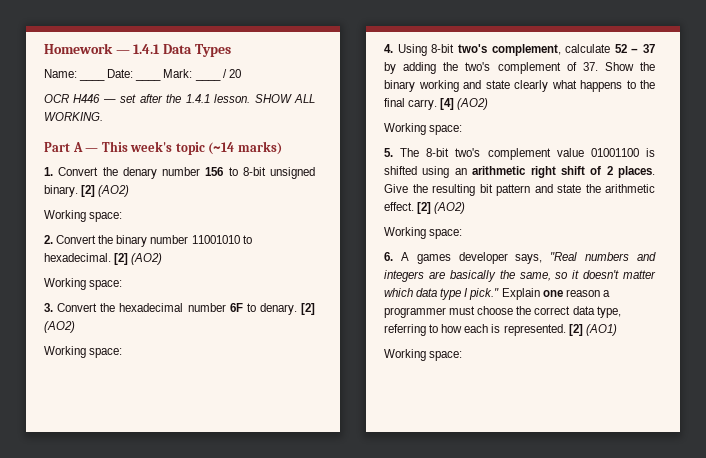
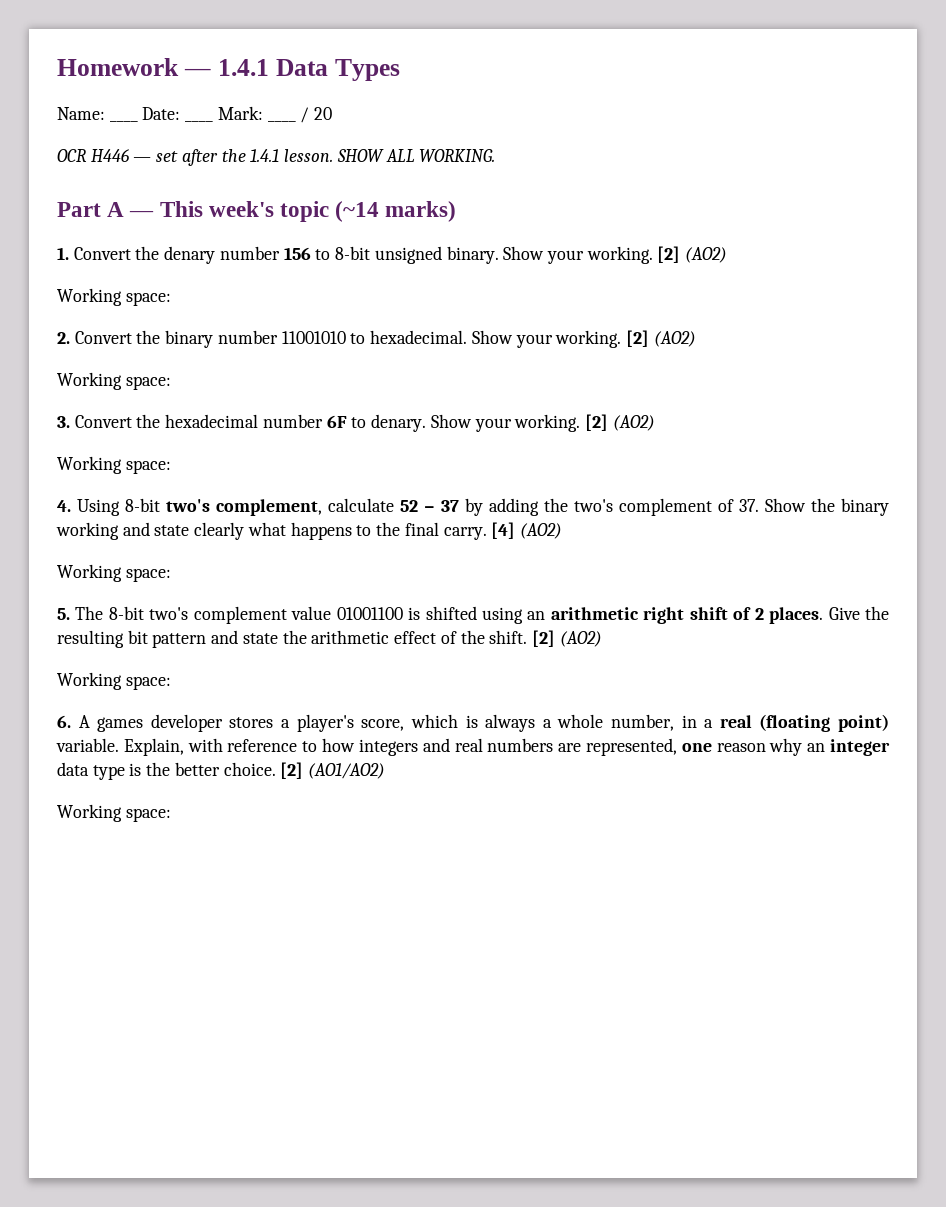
- 1. Convert the denary number 156 to 8-bit unsigned binary.
+ 1. Convert the denary number 156 to 8-bit unsigned binary. Show your working.
- 2. Convert the binary number 11001010 to hexadecimal.
+ 2. Convert the binary number 11001010 to hexadecimal. Show your working.
- 3. Convert the hexadecimal number 6F to denary.
+ 3. Convert the hexadecimal number 6F to denary. Show your working.
- Give the resulting bit pattern and state the arithmetic effect.
+ Give the resulting bit pattern and state the arithmetic effect of the shift.
- 6. A games developer says, "Real numbers and integers are basically the same, so it doesn't matter which data type I pick." Explain one reason a programmer must choose the correct data type, referring to how each is represented. [2] (AO1)
+ 6. A games developer stores a player's score, which is always a whole number, in a real (floating point) variable. Explain, with reference to how integers and real numbers are represented, one reason why an integer data type is the better choice. [2] (AO1/AO2)

